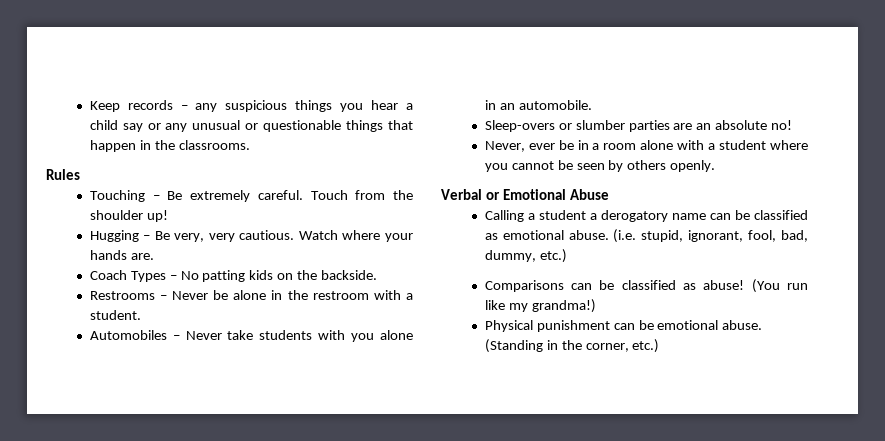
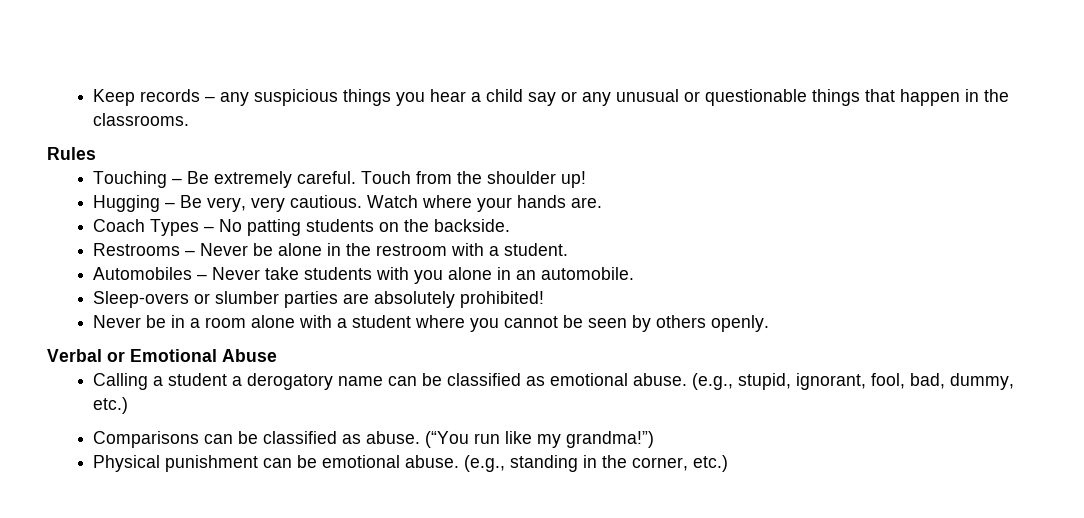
- Coach Types – No patting kids on the backside.
+ Coach Types – No patting students on the backside.
- Sleep-overs or slumber parties are an absolute no!
- Never, ever be in a room alone with a student where you cannot be seen by others openly.
+ Sleep-overs or slumber parties are absolutely prohibited!
+ Never be in a room alone with a student where you cannot be seen by others openly.
- (i.e. stupid, ignorant, fool, bad, dummy, etc.)
+ (e.g., stupid, ignorant, fool, bad, dummy, etc.)
- Comparisons can be classified as abuse! (You run like my grandma!)
+ Comparisons can be classified as abuse. (“You run like my grandma!”)
- (Standing in the corner, etc.)
+ (e.g., standing in the corner, etc.)

